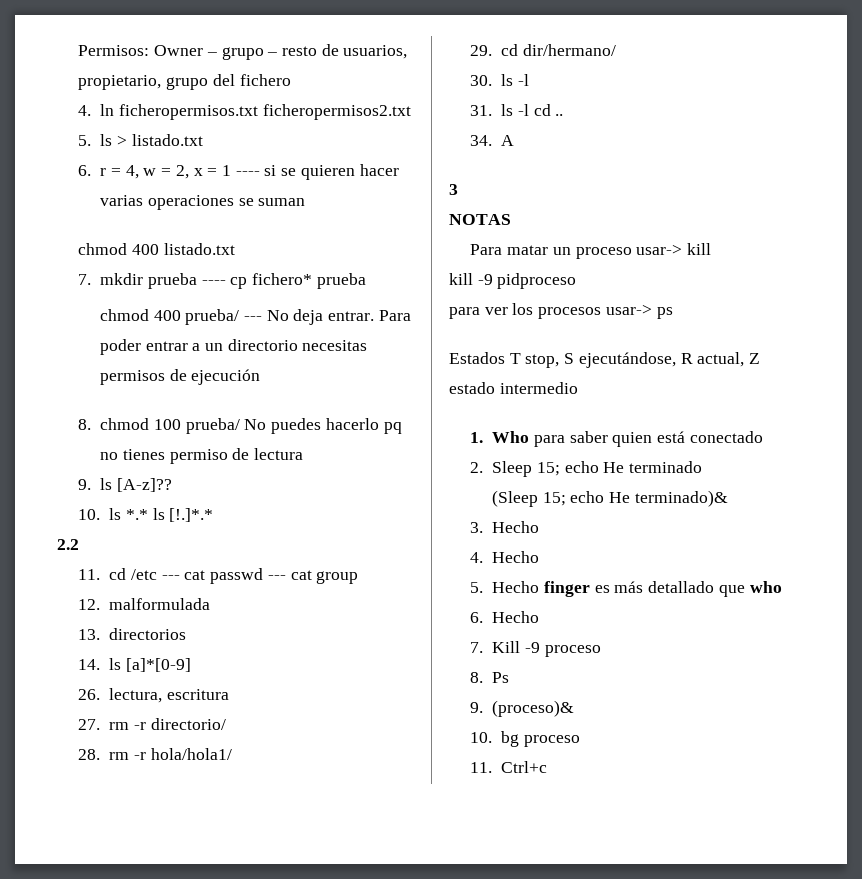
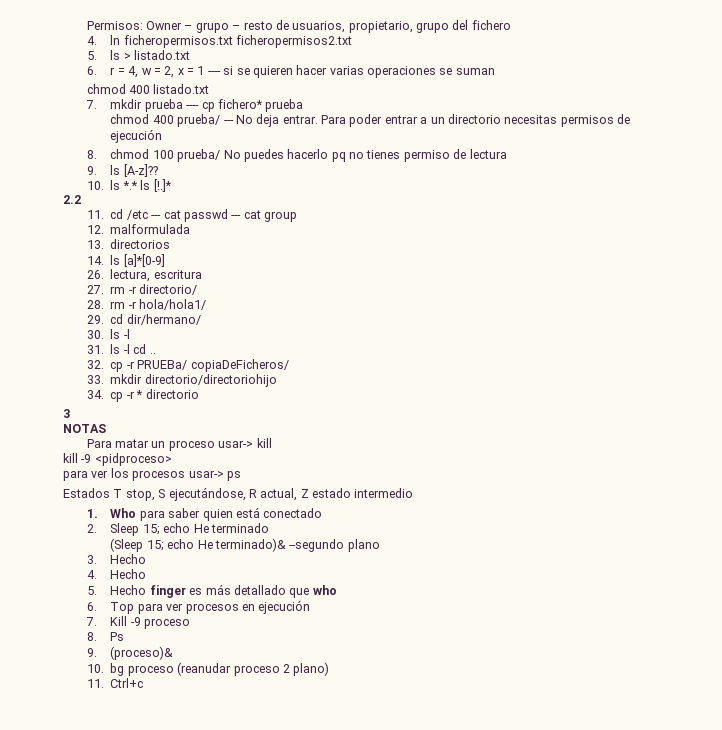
- 10. ls *.* ls [!.]*.*
+ 10. ls *.* ls [!.]*
- 34. A
+ 32. cp -r PRUEBa/ copiaDeFicheros/
+ 33. mkdir directorio/directoriohijo
+ 34. cp -r * directorio
- kill -9 pidproceso
+ kill -9 <pidproceso>
- (Sleep 15; echo He terminado)&
+ (Sleep 15; echo He terminado)& --segundo plano
- 6. Hecho
+ 6. Top para ver procesos en ejecución
- 10. bg proceso
+ 10. bg proceso (reanudar proceso 2 plano)

